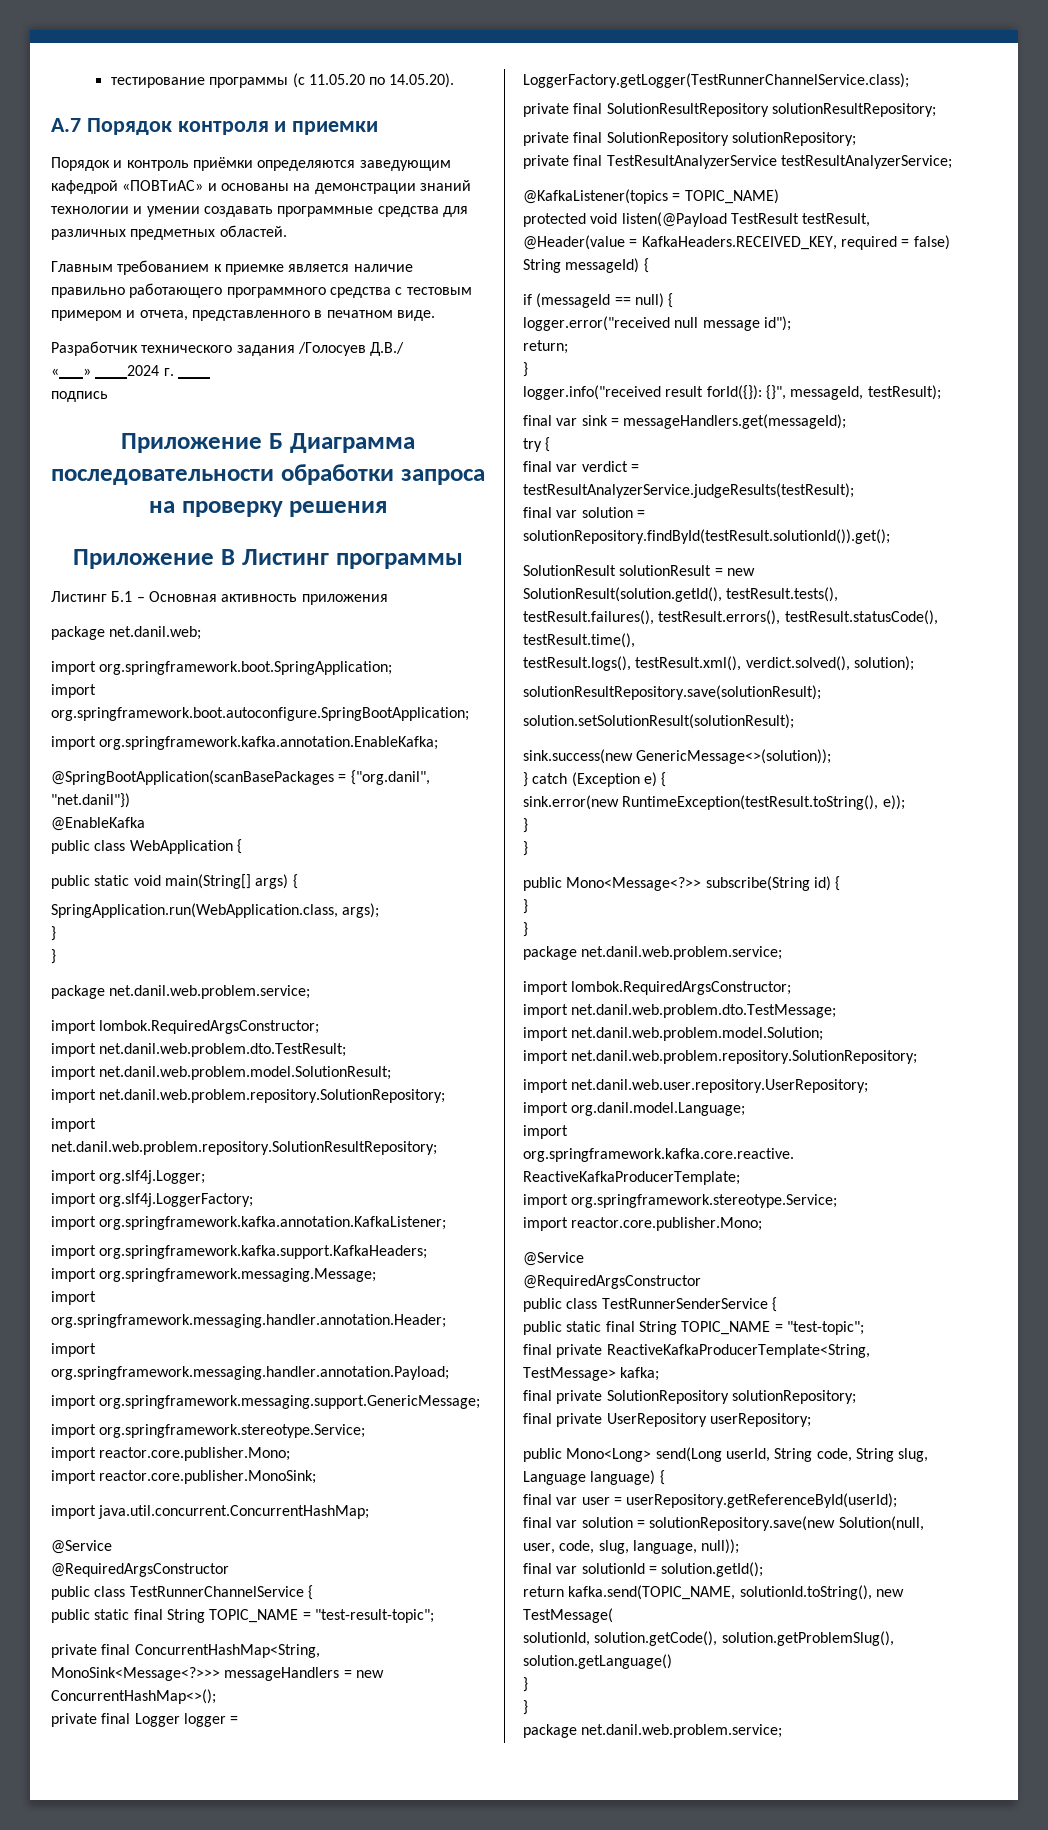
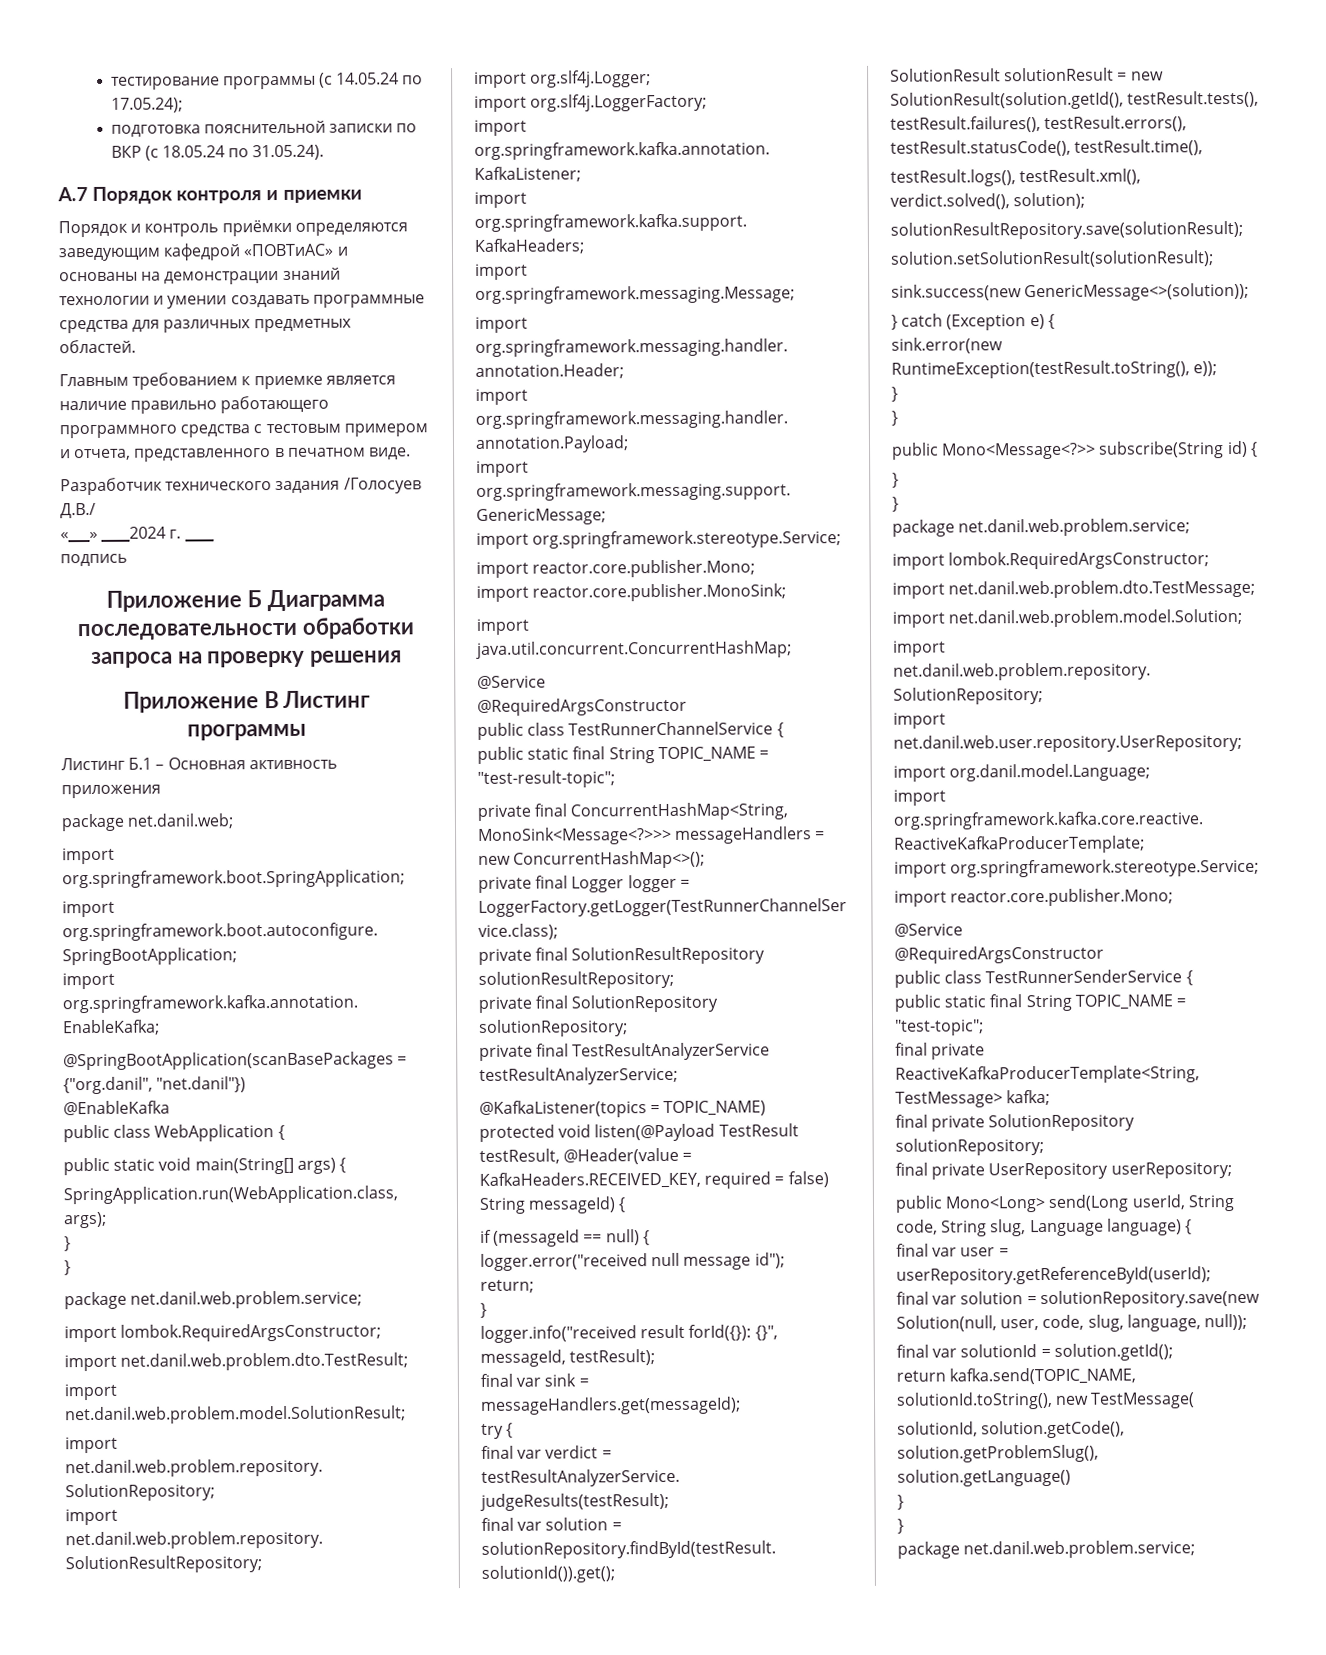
- тестирование программы (с 11.05.20 по 14.05.20).
+ тестирование программы (с 14.05.24 по 17.05.24);
+ подготовка пояснительной записки по ВКР (с 18.05.24 по 31.05.24).

